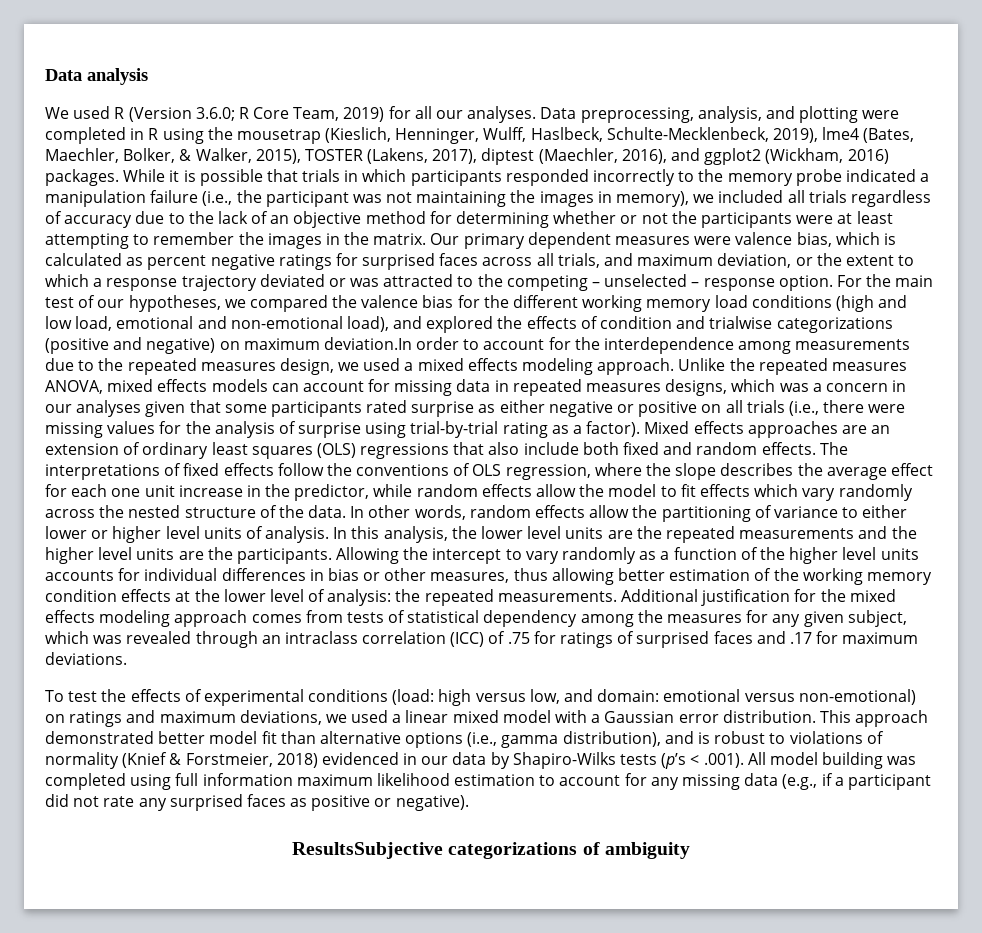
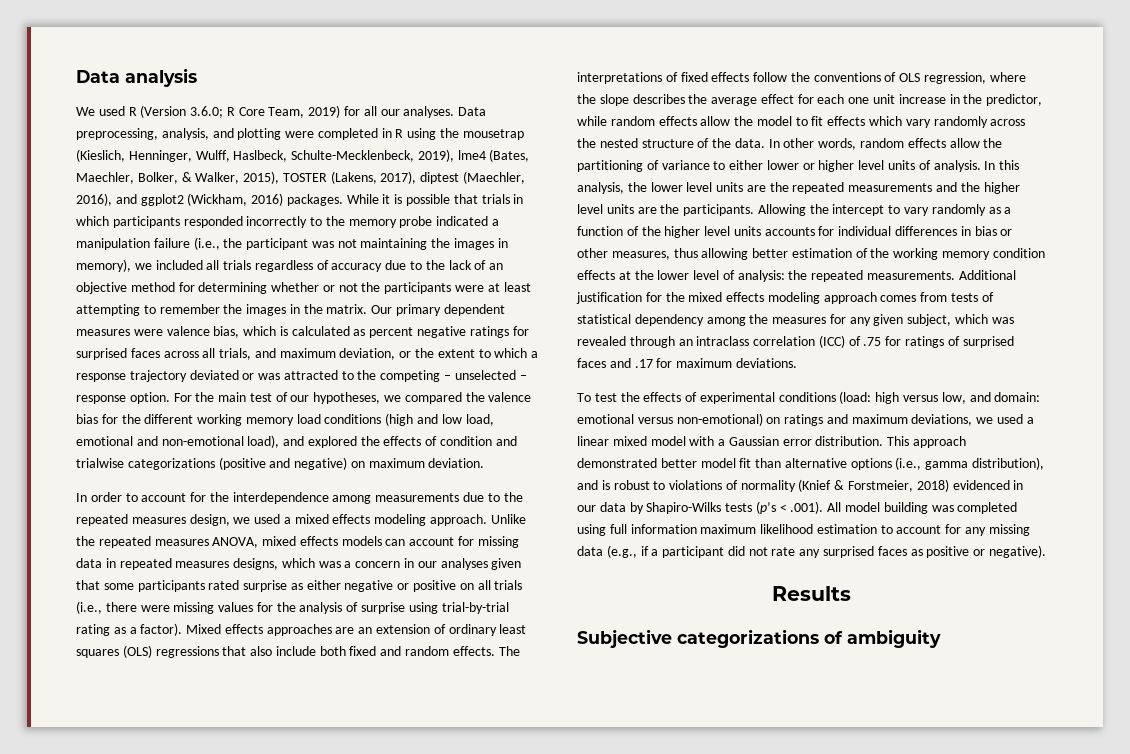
- For the main test of our hypotheses, we compared the valence bias for the different working memory load conditions (high and low load, emotional and non-emotional load), and explored the effects of condition and trialwise categorizations (positive and negative) on maximum deviation.In order to account for the interdependence among measurements due to the repeated measures design, we used a mixed effects modeling approach.
+ For the main test of our hypotheses, we compared the valence bias for the different working memory load conditions (high and low load, emotional and non-emotional load), and explored the effects of condition and trialwise categorizations (positive and negative) on maximum deviation.
+ In order to account for the interdependence among measurements due to the repeated measures design, we used a mixed effects modeling approach.
- ResultsSubjective categorizations of ambiguity
+ Results
+ Subjective categorizations of ambiguity

